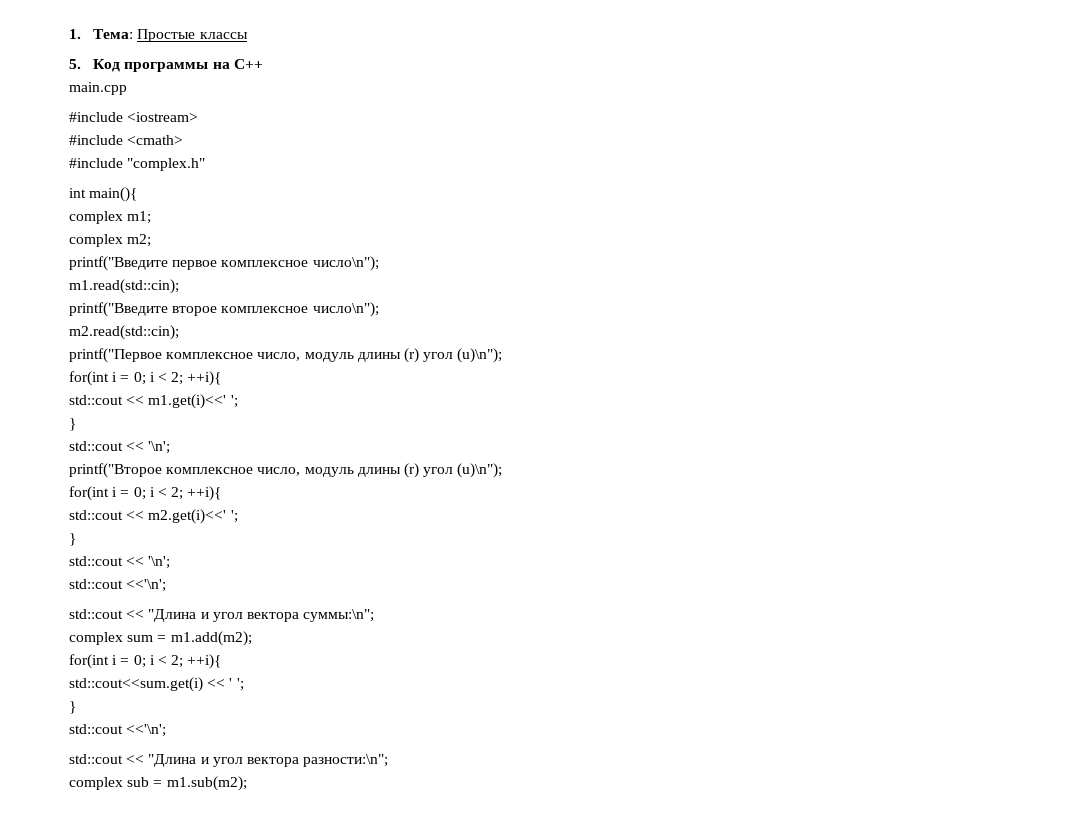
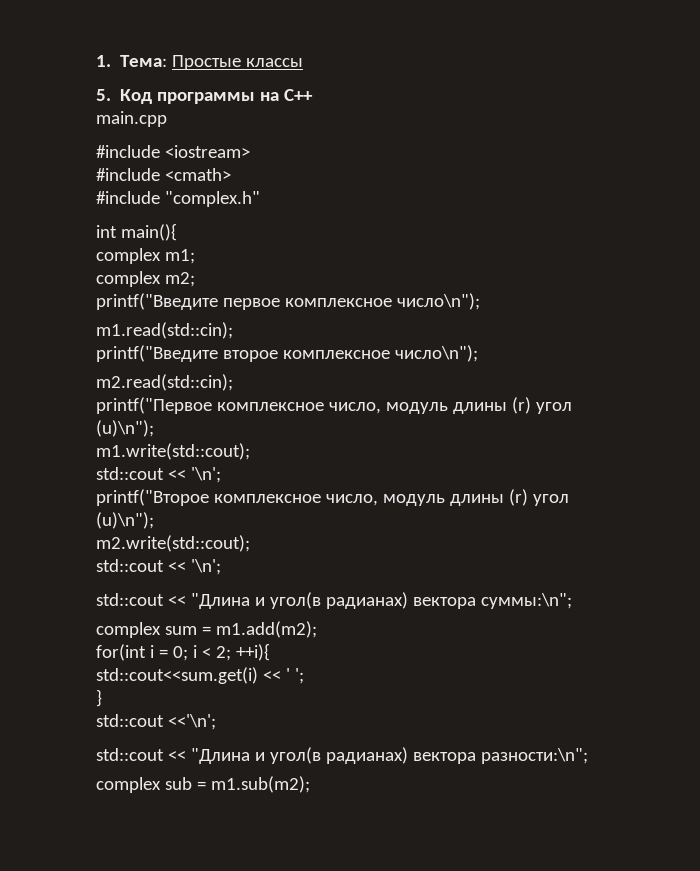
  printf("Первое комплексное число, модуль длины (r) угол (u)\n");
- for(int i = 0; i < 2; ++i){
- std::cout << m1.get(i)<<' ';
- }
+ m1.write(std::cout);
  printf("Второе комплексное число, модуль длины (r) угол (u)\n");
- for(int i = 0; i < 2; ++i){
- std::cout << m2.get(i)<<' ';
- }
+ m2.write(std::cout);
  std::cout << '\n';
- std::cout <<'\n';
- std::cout << "Длина и угол вектора суммы:\n";
+ std::cout << "Длина и угол(в радианах) вектора суммы:\n";
- std::cout << "Длина и угол вектора разности:\n";
+ std::cout << "Длина и угол(в радианах) вектора разности:\n";

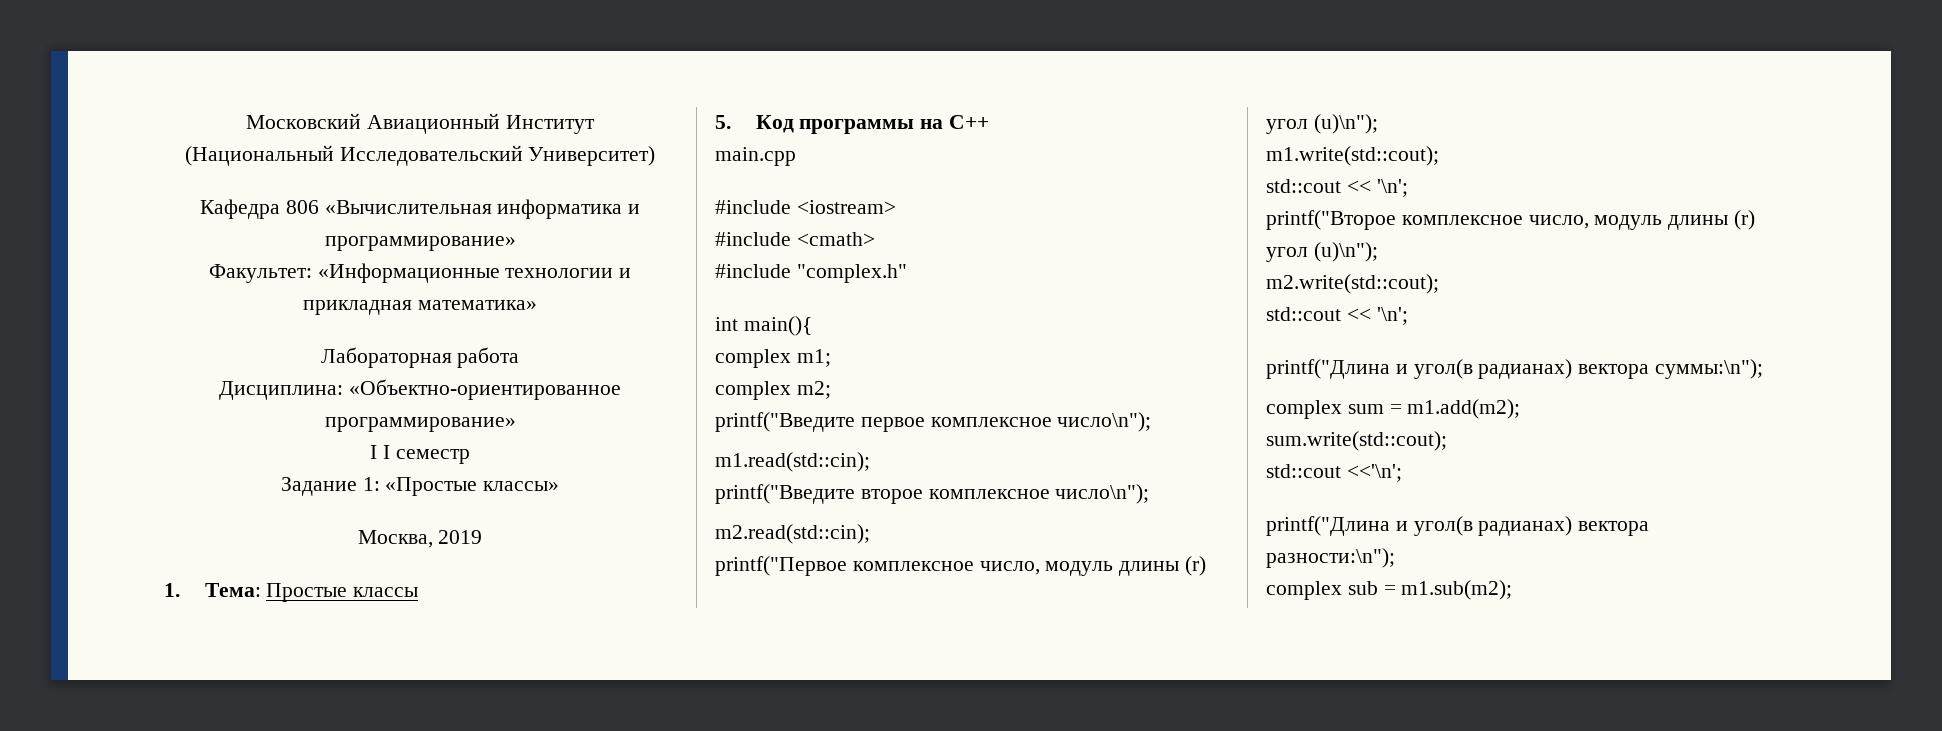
+ Московский Авиационный Институт
+ (Национальный Исследовательский Университет)
+ Кафедра 806 «Вычислительная информатика и программирование»
+ Факультет: «Информационные технологии и прикладная математика»
+ Лабораторная работа
+ Дисциплина: «Объектно-ориентированное программирование»
+ I I семестр
+ Задание 1: «Простые классы»
+ Москва, 2019
- std::cout << "Длина и угол(в радианах) вектора суммы:\n";
+ printf("Длина и угол(в радианах) вектора суммы:\n");
- for(int i = 0; i < 2; ++i){
- std::cout<<sum.get(i) << ' ';
- }
+ sum.write(std::cout);
- std::cout << "Длина и угол(в радианах) вектора разности:\n";
+ printf("Длина и угол(в радианах) вектора разности:\n");

